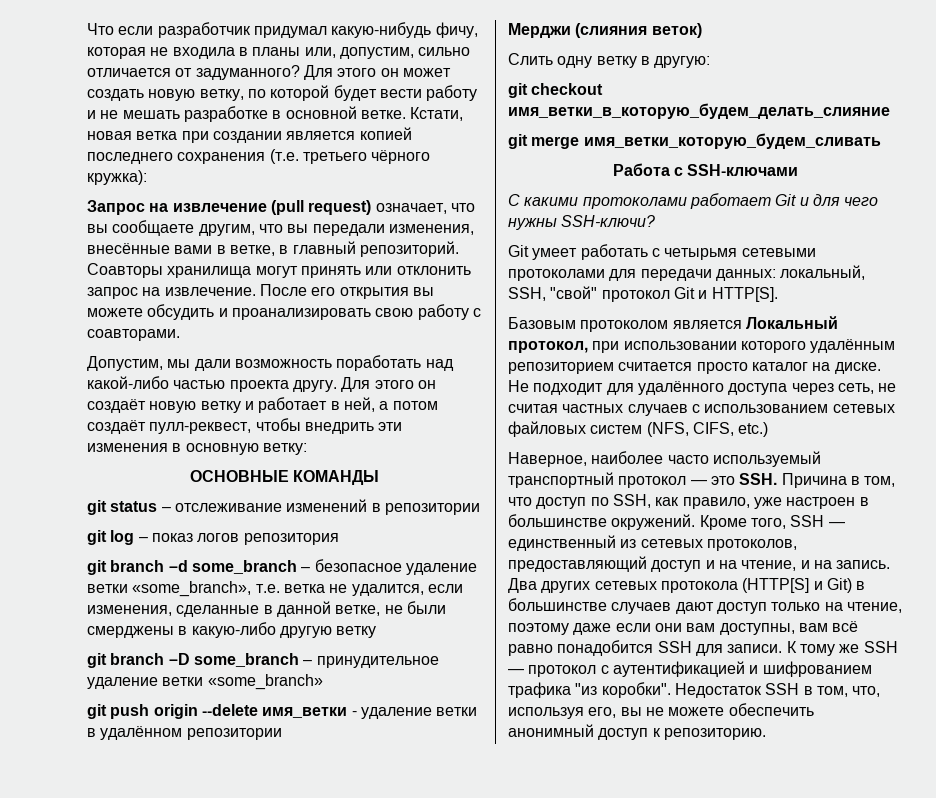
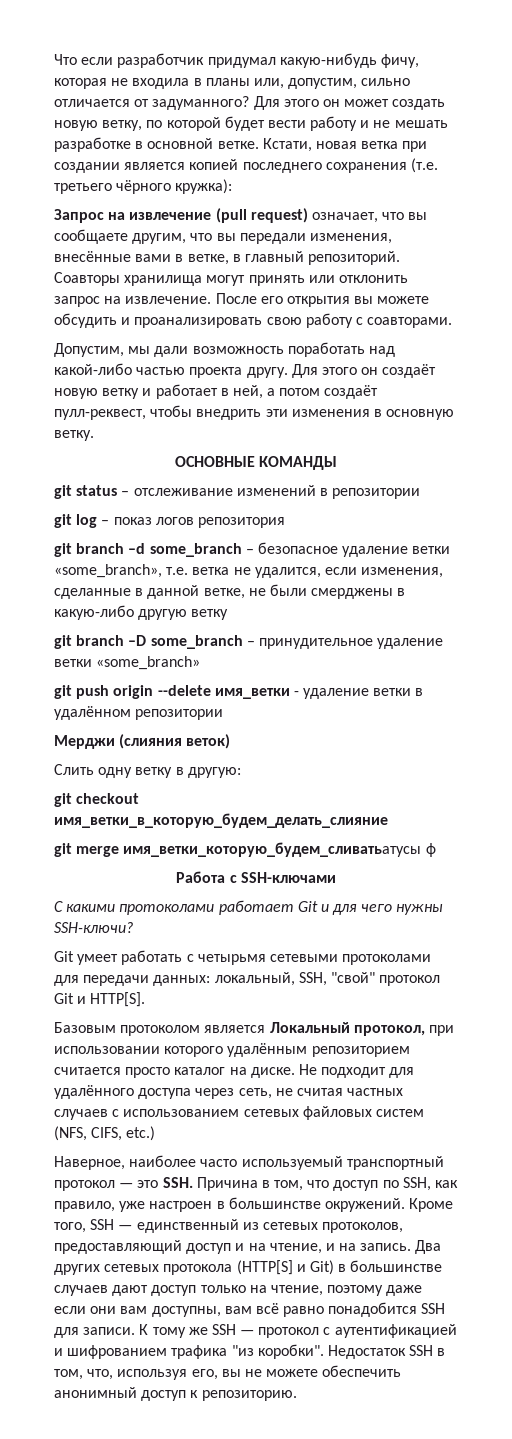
- Для этого он создаёт новую ветку и работает в ней, а потом создаёт пулл-реквест, чтобы внедрить эти изменения в основную ветку:
+ Для этого он создаёт новую ветку и работает в ней, а потом создаёт пулл-реквест, чтобы внедрить эти изменения в основную ветку.
- git merge имя_ветки_которую_будем_сливать
+ git merge имя_ветки_которую_будем_сливатьатусы ф

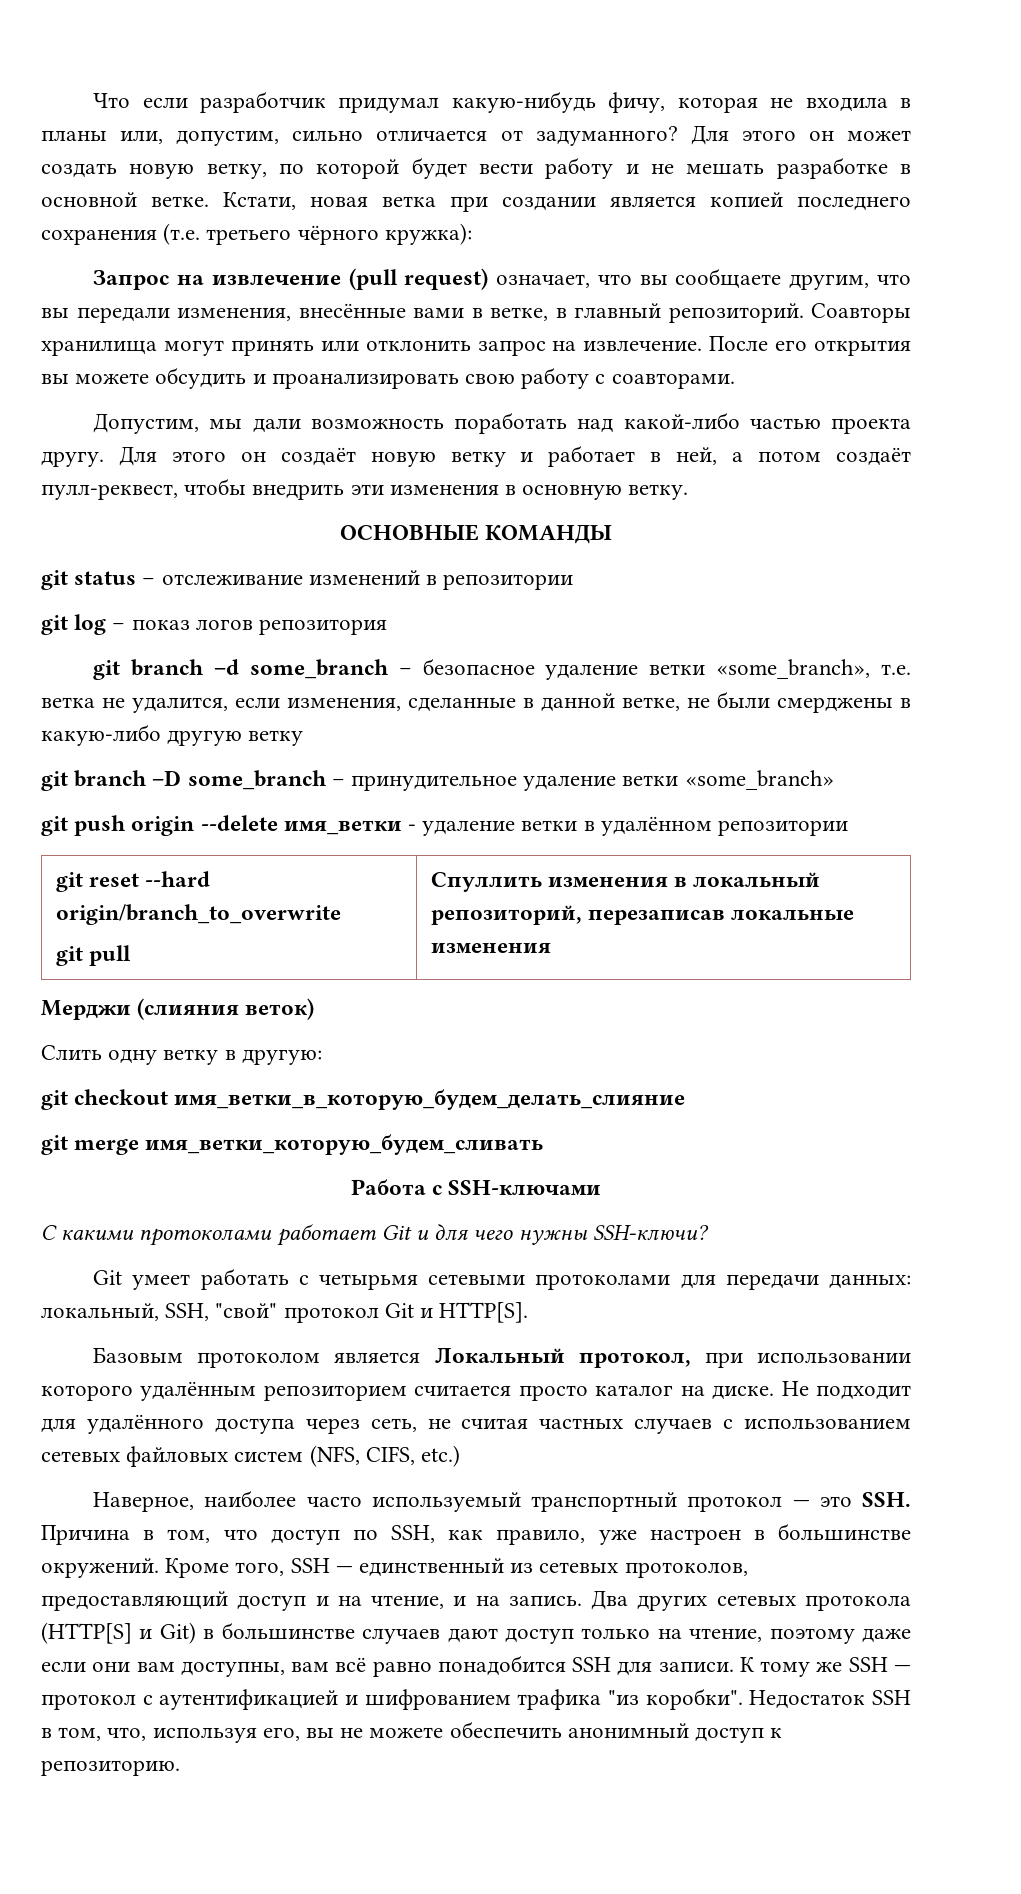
+ git reset --hard origin/branch_to_overwrite
+ git pull | Спуллить изменения в локальный репозиторий, перезаписав локальные изменения
- git merge имя_ветки_которую_будем_сливатьатусы ф
+ git merge имя_ветки_которую_будем_сливать

